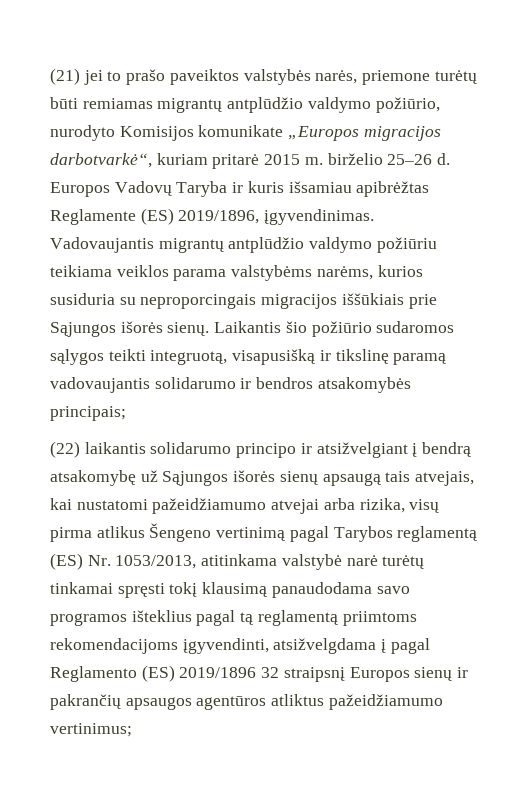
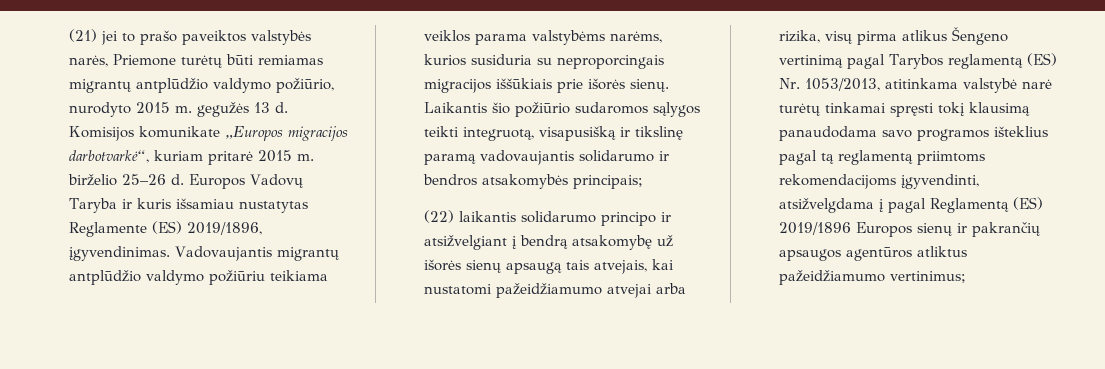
- (21) jei to prašo paveiktos valstybės narės, priemone turėtų būti remiamas migrantų antplūdžio valdymo požiūrio, nurodyto Komisijos komunikate „Europos migracijos darbotvarkė“, kuriam pritarė 2015 m. birželio 25–26 d.
+ (21) jei to prašo paveiktos valstybės narės, Priemone turėtų būti remiamas migrantų antplūdžio valdymo požiūrio, nurodyto 2015 m. gegužės 13 d. Komisijos komunikate „Europos migracijos darbotvarkė“, kuriam pritarė 2015 m. birželio 25–26 d.
- Europos Vadovų Taryba ir kuris išsamiau apibrėžtas Reglamente (ES) 2019/1896, įgyvendinimas.
+ Europos Vadovų Taryba ir kuris išsamiau nustatytas Reglamente (ES) 2019/1896, įgyvendinimas.
- Vadovaujantis migrantų antplūdžio valdymo požiūriu teikiama veiklos parama valstybėms narėms, kurios susiduria su neproporcingais migracijos iššūkiais prie Sąjungos išorės sienų.
+ Vadovaujantis migrantų antplūdžio valdymo požiūriu teikiama veiklos parama valstybėms narėms, kurios susiduria su neproporcingais migracijos iššūkiais prie išorės sienų.
- (22) laikantis solidarumo principo ir atsižvelgiant į bendrą atsakomybę už Sąjungos išorės sienų apsaugą tais atvejais, kai nustatomi pažeidžiamumo atvejai arba rizika, visų pirma atlikus Šengeno vertinimą pagal Tarybos reglamentą (ES) Nr. 1053/2013, atitinkama valstybė narė turėtų tinkamai spręsti tokį klausimą panaudodama savo programos išteklius pagal tą reglamentą priimtoms rekomendacijoms įgyvendinti, atsižvelgdama į pagal Reglamento (ES) 2019/1896 32 straipsnį Europos sienų ir pakrančių apsaugos agentūros atliktus pažeidžiamumo vertinimus;
+ (22) laikantis solidarumo principo ir atsižvelgiant į bendrą atsakomybę už išorės sienų apsaugą tais atvejais, kai nustatomi pažeidžiamumo atvejai arba rizika, visų pirma atlikus Šengeno vertinimą pagal Tarybos reglamentą (ES) Nr. 1053/2013, atitinkama valstybė narė turėtų tinkamai spręsti tokį klausimą panaudodama savo programos išteklius pagal tą reglamentą priimtoms rekomendacijoms įgyvendinti, atsižvelgdama į pagal Reglamentą (ES) 2019/1896 Europos sienų ir pakrančių apsaugos agentūros atliktus pažeidžiamumo vertinimus;

